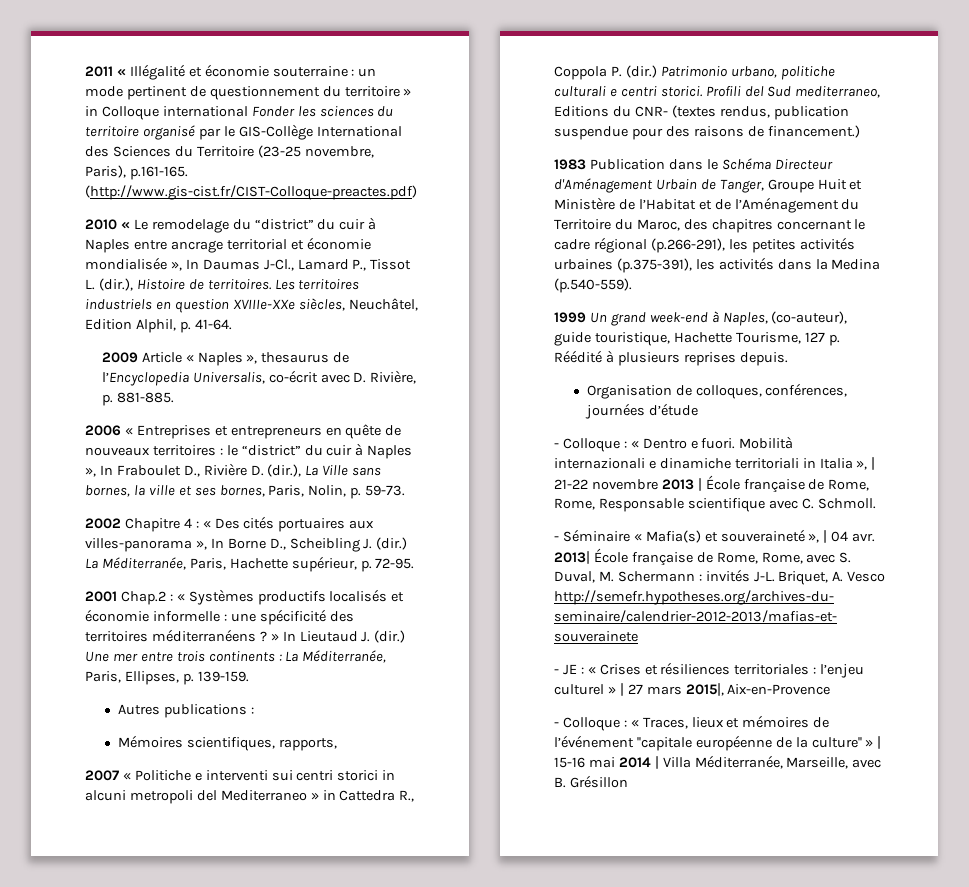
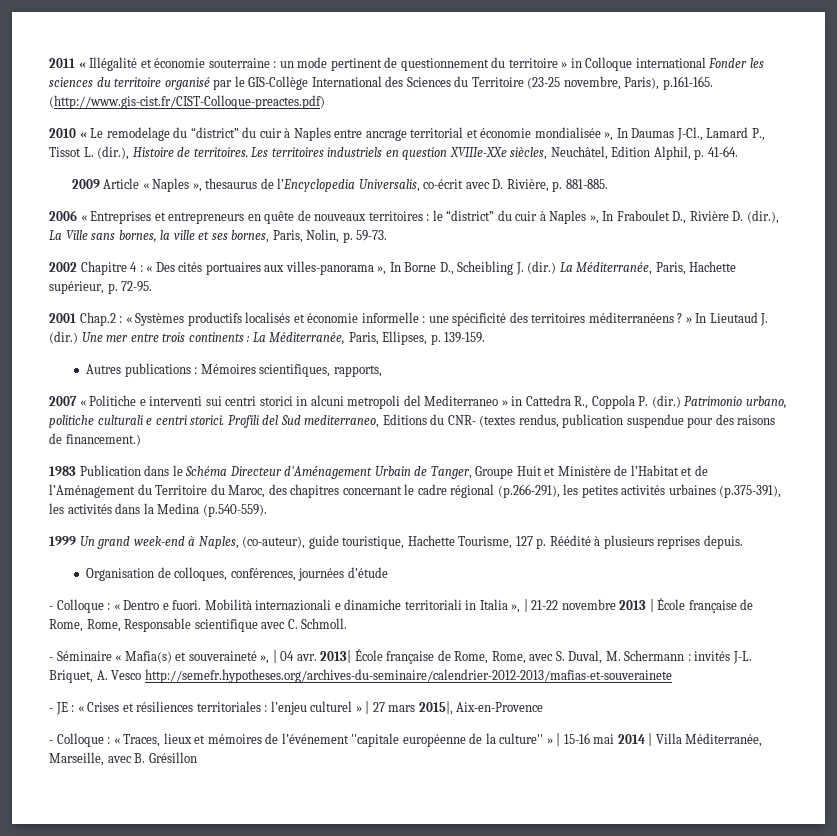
- Autres publications :
- Mémoires scientifiques, rapports,
+ Autres publications : Mémoires scientifiques, rapports,

